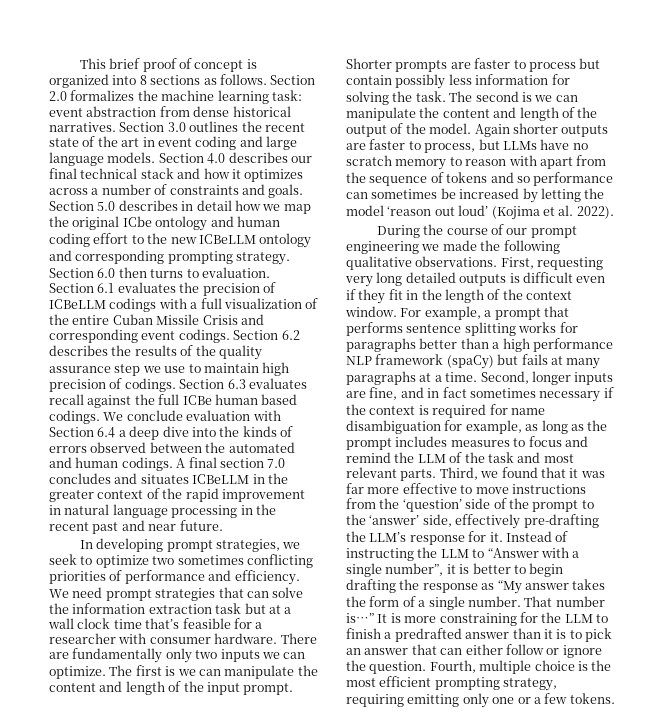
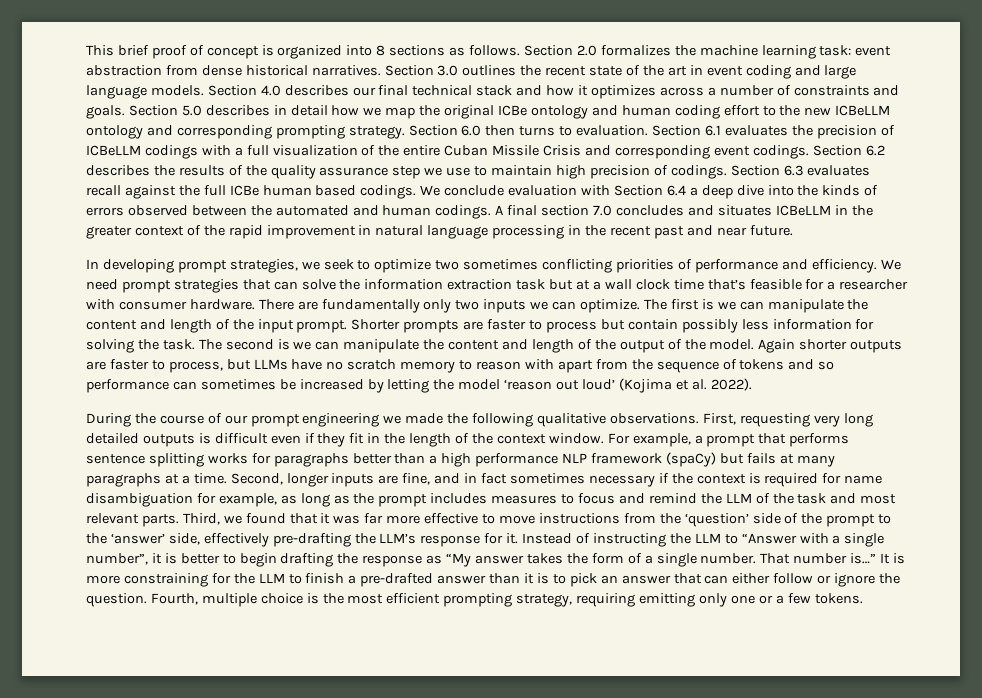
- Section 5.0 describes in detail how we map the original ICbe ontology and human coding effort to the new ICBeLLM ontology and corresponding prompting strategy.
+ Section 5.0 describes in detail how we map the original ICBe ontology and human coding effort to the new ICBeLLM ontology and corresponding prompting strategy.
- It is more constraining for the LLM to finish a predrafted answer than it is to pick an answer that can either follow or ignore the question.
+ It is more constraining for the LLM to finish a pre-drafted answer than it is to pick an answer that can either follow or ignore the question.

